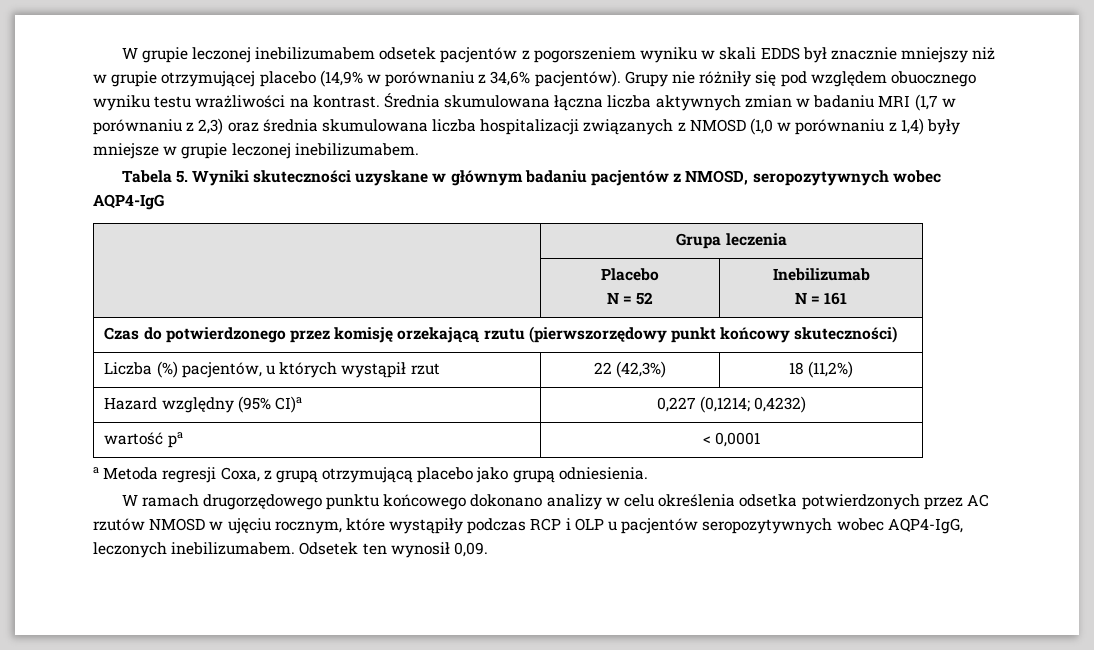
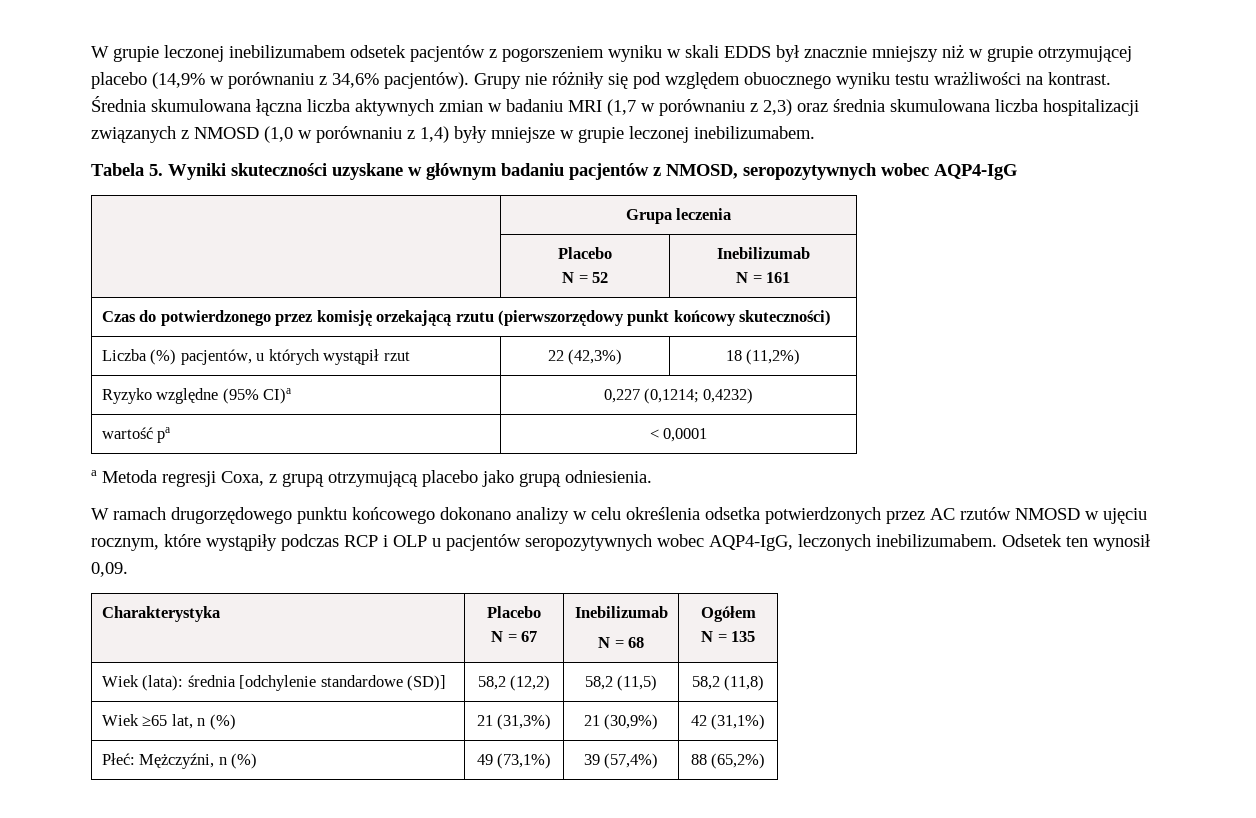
- Hazard względny (95% CI)a | 0,227 (0,1214; 0,4232)
+ Ryzyko względne (95% CI)a | 0,227 (0,1214; 0,4232)
+ Charakterystyka | Placebo
+ N = 67 | Inebilizumab
+ N = 68 | Ogółem
+ N = 135
+ Wiek (lata): średnia [odchylenie standardowe (SD)] | 58,2 (12,2) | 58,2 (11,5) | 58,2 (11,8)
+ Wiek ≥65 lat, n (%) | 21 (31,3%) | 21 (30,9%) | 42 (31,1%)
+ Płeć: Mężczyźni, n (%) | 49 (73,1%) | 39 (57,4%) | 88 (65,2%)

